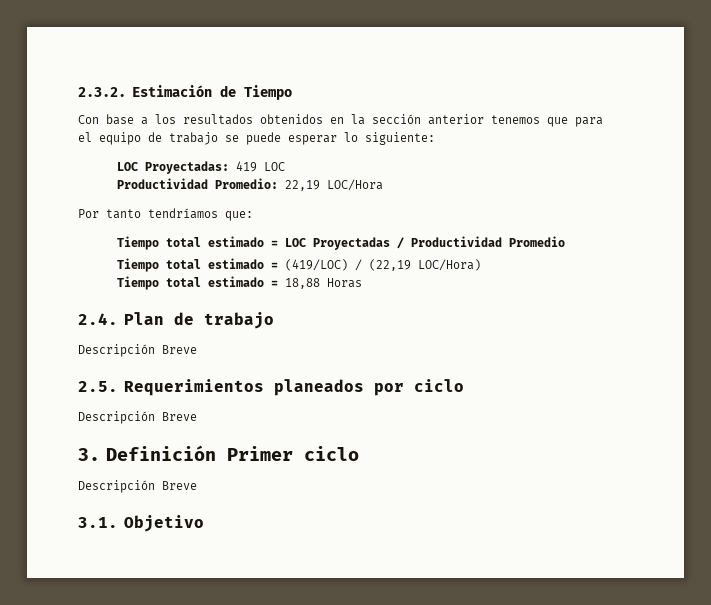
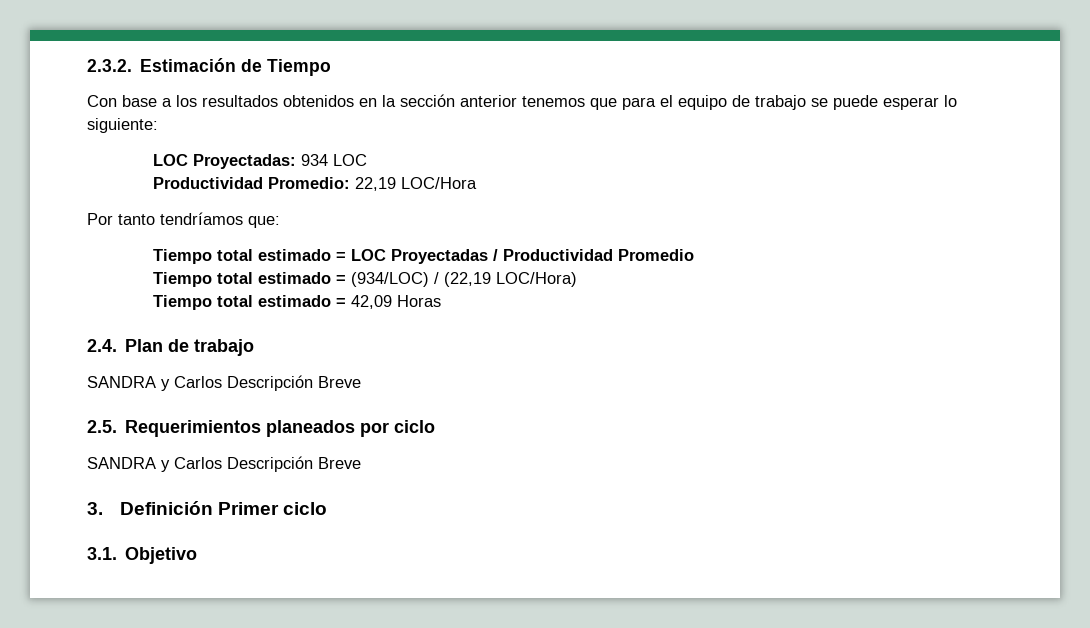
- LOC Proyectadas: 419 LOC
+ LOC Proyectadas: 934 LOC
- Tiempo total estimado = (419/LOC) / (22,19 LOC/Hora)
+ Tiempo total estimado = (934/LOC) / (22,19 LOC/Hora)
- Tiempo total estimado = 18,88 Horas
+ Tiempo total estimado = 42,09 Horas
  2.4. Plan de trabajo
- Descripción Breve
+ SANDRA y Carlos Descripción Breve
  2.5. Requerimientos planeados por ciclo
- Descripción Breve
+ SANDRA y Carlos Descripción Breve
  3. Definición Primer ciclo
- Descripción Breve

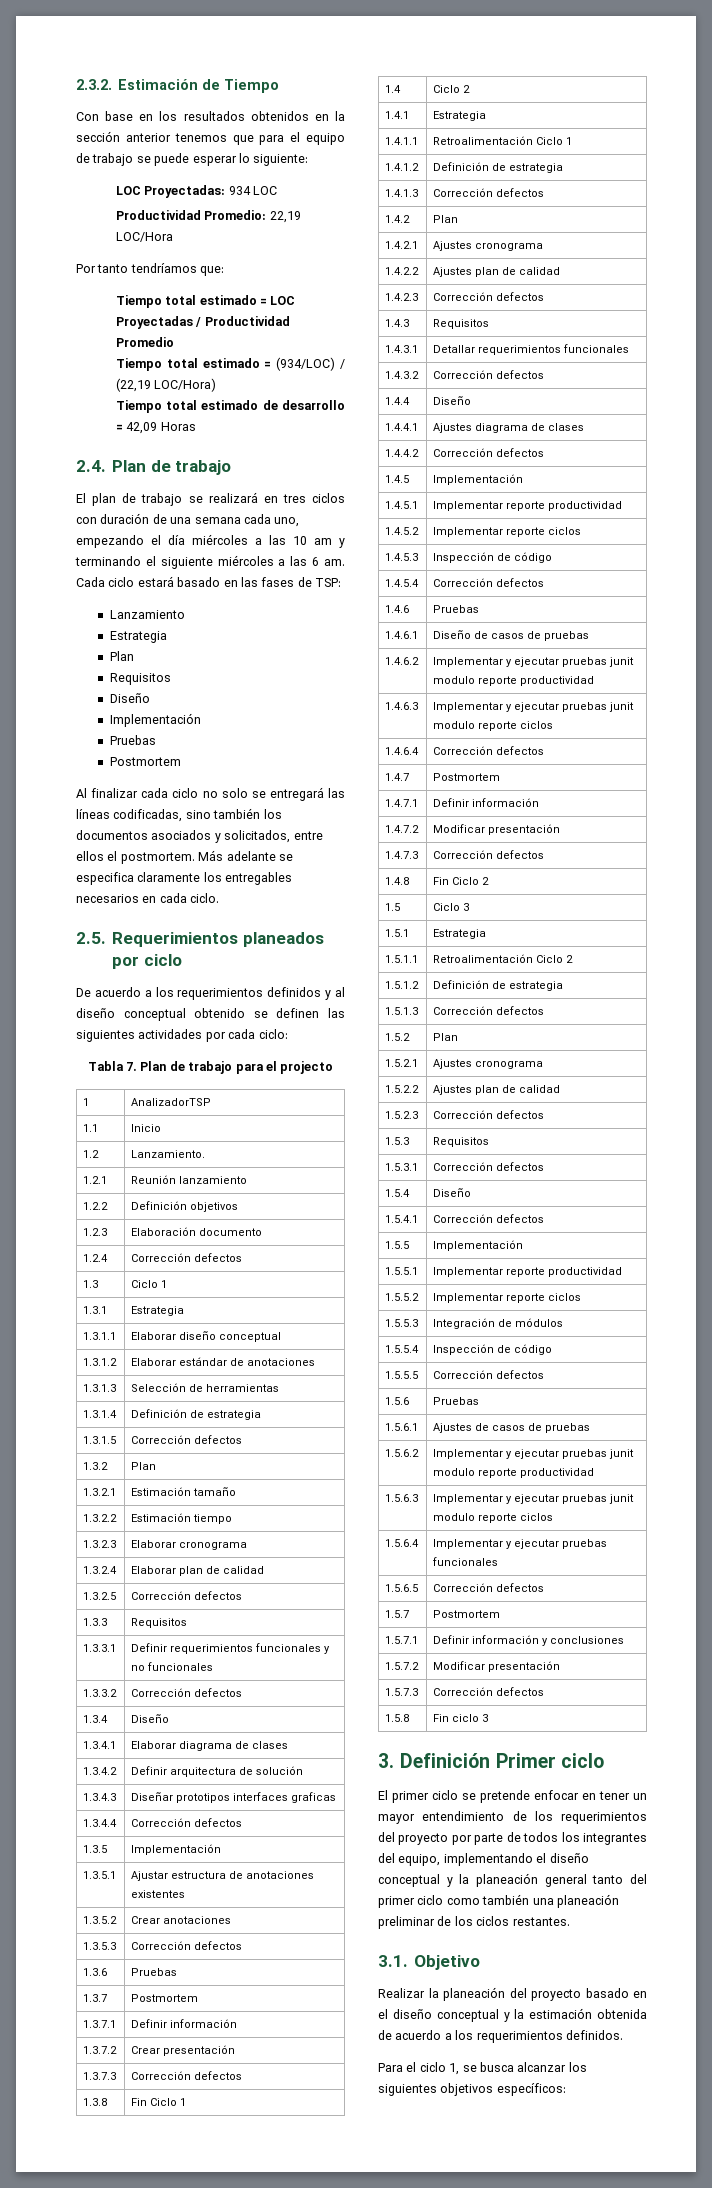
- Con base a los resultados obtenidos en la sección anterior tenemos que para el equipo de trabajo se puede esperar lo siguiente:
+ Con base en los resultados obtenidos en la sección anterior tenemos que para el equipo de trabajo se puede esperar lo siguiente:
- Tiempo total estimado = 42,09 Horas
+ Tiempo total estimado de desarrollo = 42,09 Horas
  2.4. Plan de trabajo
- SANDRA y Carlos Descripción Breve
+ El plan de trabajo se realizará en tres ciclos con duración de una semana cada uno, empezando el día miércoles a las 10 am y terminando el siguiente miércoles a las 6 am. Cada ciclo estará basado en las fases de TSP:
+ Lanzamiento
+ Estrategia
+ Plan
+ Requisitos
+ Diseño
+ Implementación
+ Pruebas
+ Postmortem
+ Al finalizar cada ciclo no solo se entregará las líneas codificadas, sino también los documentos asociados y solicitados, entre ellos el postmortem. Más adelante se especifica claramente los entregables necesarios en cada ciclo.
  2.5. Requerimientos planeados por ciclo
- SANDRA y Carlos Descripción Breve
+ De acuerdo a los requerimientos definidos y al diseño conceptual obtenido se definen las siguientes actividades por cada ciclo:
+ Tabla 7. Plan de trabajo para el projecto
+ 1 | AnalizadorTSP
+ 1.1 | Inicio
+ 1.2 | Lanzamiento.
+ 1.2.1 | Reunión lanzamiento
+ 1.2.2 | Definición objetivos
+ 1.2.3 | Elaboración documento
+ 1.2.4 | Corrección defectos
+ 1.3 | Ciclo 1
+ 1.3.1 | Estrategia
+ 1.3.1.1 | Elaborar diseño conceptual
+ 1.3.1.2 | Elaborar estándar de anotaciones
+ 1.3.1.3 | Selección de herramientas
+ 1.3.1.4 | Definición de estrategia
+ 1.3.1.5 | Corrección defectos
+ 1.3.2 | Plan
+ 1.3.2.1 | Estimación tamaño
+ 1.3.2.2 | Estimación tiempo
+ 1.3.2.3 | Elaborar cronograma
+ 1.3.2.4 | Elaborar plan de calidad
+ 1.3.2.5 | Corrección defectos
+ 1.3.3 | Requisitos
+ 1.3.3.1 | Definir requerimientos funcionales y no funcionales
+ 1.3.3.2 | Corrección defectos
+ 1.3.4 | Diseño
+ 1.3.4.1 | Elaborar diagrama de clases
+ 1.3.4.2 | Definir arquitectura de solución
+ 1.3.4.3 | Diseñar prototipos interfaces graficas
+ 1.3.4.4 | Corrección defectos
+ 1.3.5 | Implementación
+ 1.3.5.1 | Ajustar estructura de anotaciones existentes
+ 1.3.5.2 | Crear anotaciones
+ 1.3.5.3 | Corrección defectos
+ 1.3.6 | Pruebas
+ 1.3.7 | Postmortem
+ 1.3.7.1 | Definir información
+ 1.3.7.2 | Crear presentación
+ 1.3.7.3 | Corrección defectos
+ 1.3.8 | Fin Ciclo 1
+ 1.4 | Ciclo 2
+ 1.4.1 | Estrategia
+ 1.4.1.1 | Retroalimentación Ciclo 1
+ 1.4.1.2 | Definición de estrategia
+ 1.4.1.3 | Corrección defectos
+ 1.4.2 | Plan
+ 1.4.2.1 | Ajustes cronograma
+ 1.4.2.2 | Ajustes plan de calidad
+ 1.4.2.3 | Corrección defectos
+ 1.4.3 | Requisitos
+ 1.4.3.1 | Detallar requerimientos funcionales
+ 1.4.3.2 | Corrección defectos
+ 1.4.4 | Diseño
+ 1.4.4.1 | Ajustes diagrama de clases
+ 1.4.4.2 | Corrección defectos
+ 1.4.5 | Implementación
+ 1.4.5.1 | Implementar reporte productividad
+ 1.4.5.2 | Implementar reporte ciclos
+ 1.4.5.3 | Inspección de código
+ 1.4.5.4 | Corrección defectos
+ 1.4.6 | Pruebas
+ 1.4.6.1 | Diseño de casos de pruebas
+ 1.4.6.2 | Implementar y ejecutar pruebas junit modulo reporte productividad
+ 1.4.6.3 | Implementar y ejecutar pruebas junit modulo reporte ciclos
+ 1.4.6.4 | Corrección defectos
+ 1.4.7 | Postmortem
+ 1.4.7.1 | Definir información
+ 1.4.7.2 | Modificar presentación
+ 1.4.7.3 | Corrección defectos
+ 1.4.8 | Fin Ciclo 2
+ 1.5 | Ciclo 3
+ 1.5.1 | Estrategia
+ 1.5.1.1 | Retroalimentación Ciclo 2
+ 1.5.1.2 | Definición de estrategia
+ 1.5.1.3 | Corrección defectos
+ 1.5.2 | Plan
+ 1.5.2.1 | Ajustes cronograma
+ 1.5.2.2 | Ajustes plan de calidad
+ 1.5.2.3 | Corrección defectos
+ 1.5.3 | Requisitos
+ 1.5.3.1 | Corrección defectos
+ 1.5.4 | Diseño
+ 1.5.4.1 | Corrección defectos
+ 1.5.5 | Implementación
+ 1.5.5.1 | Implementar reporte productividad
+ 1.5.5.2 | Implementar reporte ciclos
+ 1.5.5.3 | Integración de módulos
+ 1.5.5.4 | Inspección de código
+ 1.5.5.5 | Corrección defectos
+ 1.5.6 | Pruebas
+ 1.5.6.1 | Ajustes de casos de pruebas
+ 1.5.6.2 | Implementar y ejecutar pruebas junit modulo reporte productividad
+ 1.5.6.3 | Implementar y ejecutar pruebas junit modulo reporte ciclos
+ 1.5.6.4 | Implementar y ejecutar pruebas funcionales
+ 1.5.6.5 | Corrección defectos
+ 1.5.7 | Postmortem
+ 1.5.7.1 | Definir información y conclusiones
+ 1.5.7.2 | Modificar presentación
+ 1.5.7.3 | Corrección defectos
+ 1.5.8 | Fin ciclo 3
  3. Definición Primer ciclo
+ El primer ciclo se pretende enfocar en tener un mayor entendimiento de los requerimientos del proyecto por parte de todos los integrantes del equipo, implementando el diseño conceptual y la planeación general tanto del primer ciclo como también una planeación preliminar de los ciclos restantes.
  3.1. Objetivo
+ Realizar la planeación del proyecto basado en el diseño conceptual y la estimación obtenida de acuerdo a los requerimientos definidos.
+ Para el ciclo 1, se busca alcanzar los siguientes objetivos específicos:

